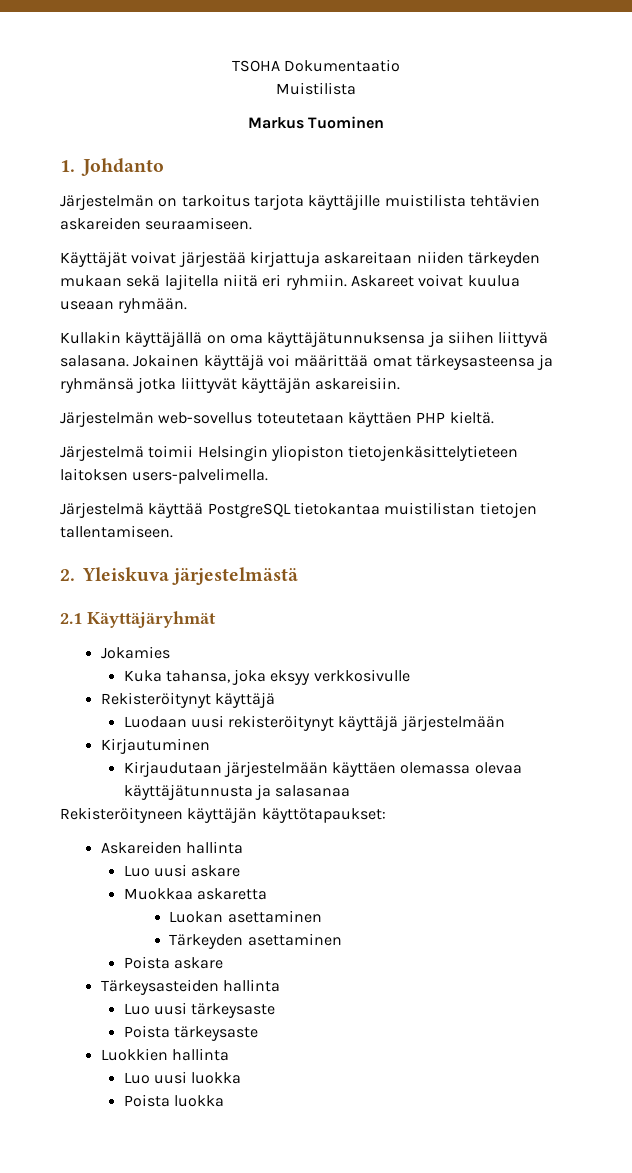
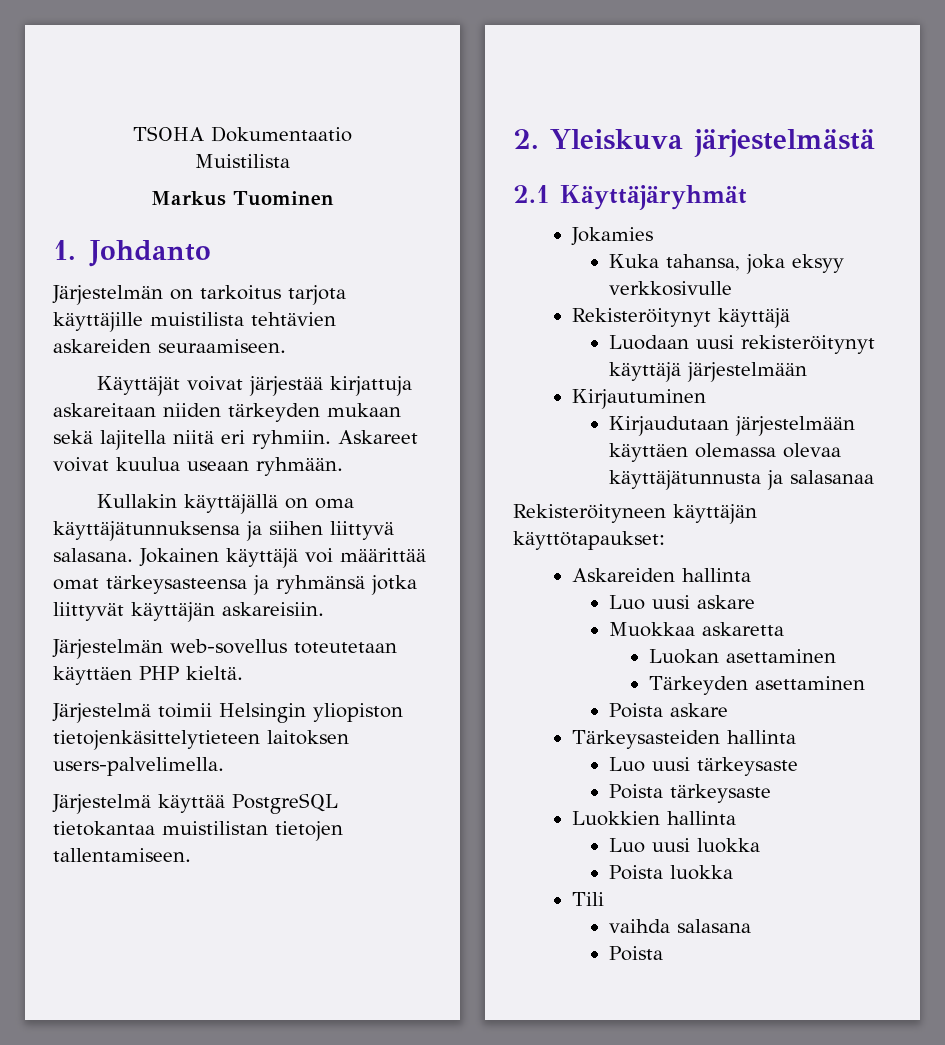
+ Tili
+ vaihda salasana
+ Poista

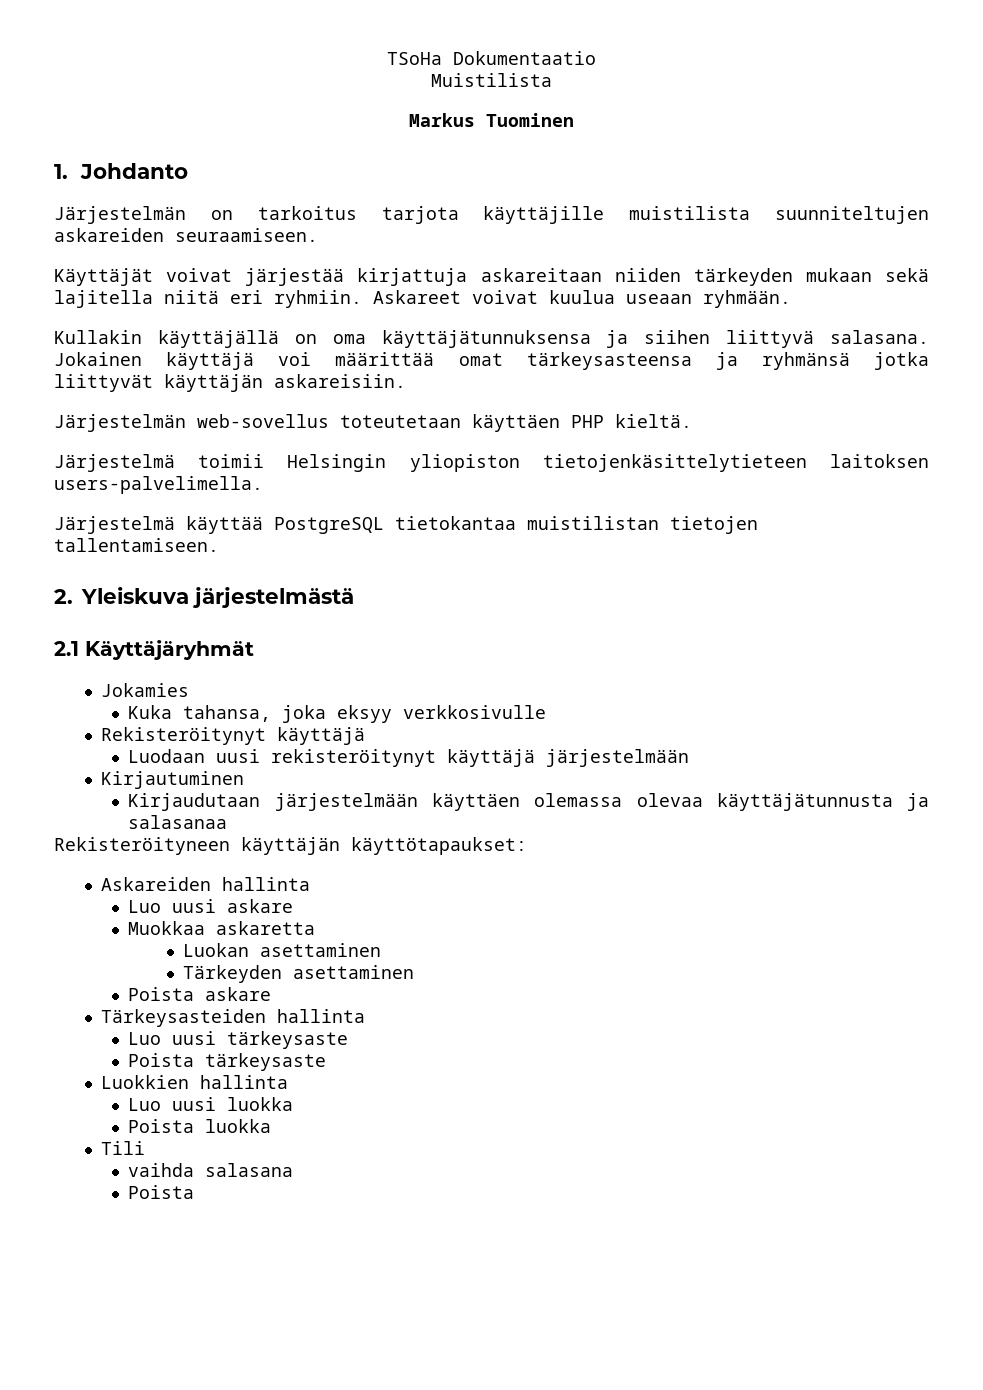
- TSOHA Dokumentaatio
+ TSoHa Dokumentaatio
- Järjestelmän on tarkoitus tarjota käyttäjille muistilista tehtävien askareiden seuraamiseen.
+ Järjestelmän on tarkoitus tarjota käyttäjille muistilista suunniteltujen askareiden seuraamiseen.

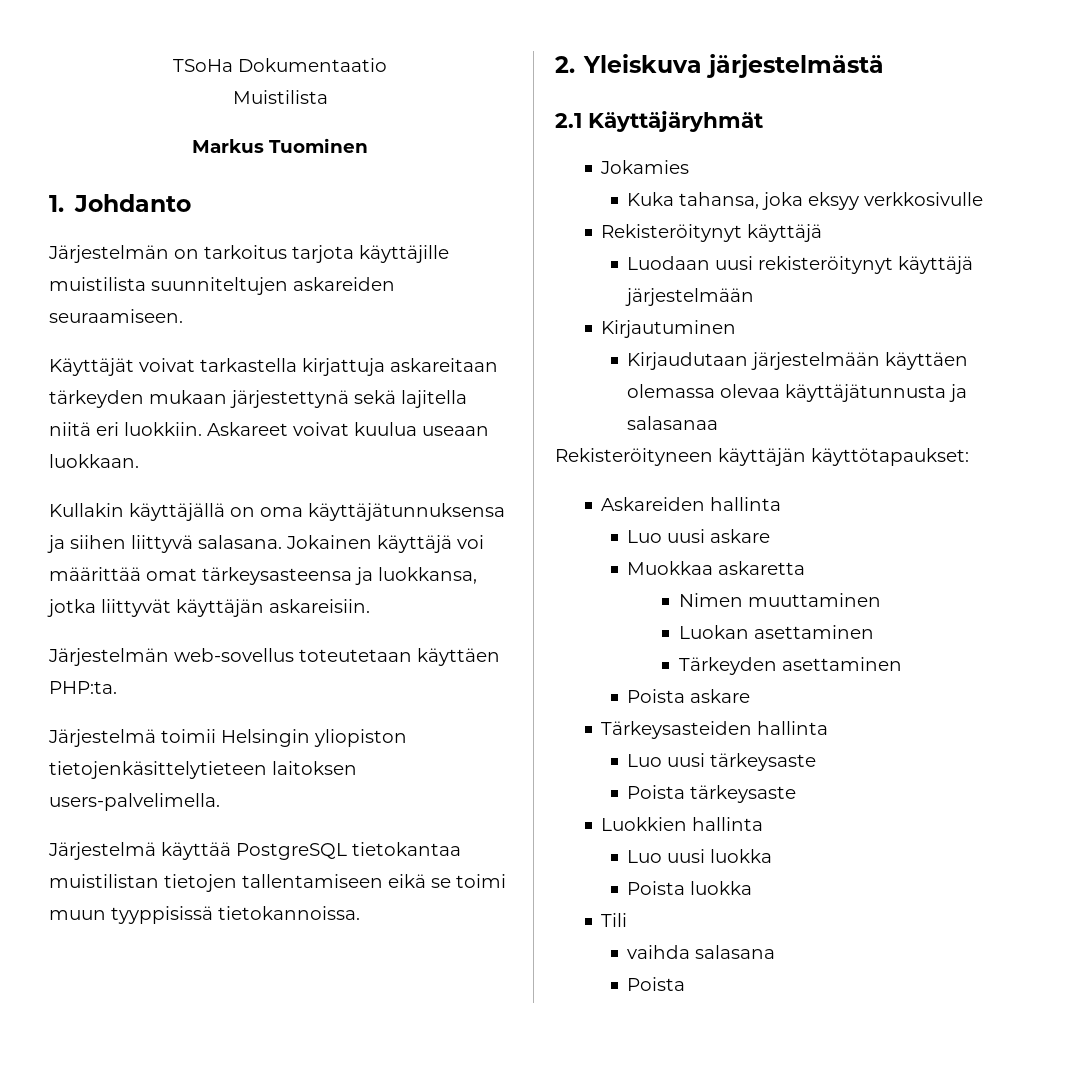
- Käyttäjät voivat järjestää kirjattuja askareitaan niiden tärkeyden mukaan sekä lajitella niitä eri ryhmiin.
+ Käyttäjät voivat tarkastella kirjattuja askareitaan tärkeyden mukaan järjestettynä sekä lajitella niitä eri luokkiin.
- Askareet voivat kuulua useaan ryhmään.
+ Askareet voivat kuulua useaan luokkaan.
- Jokainen käyttäjä voi määrittää omat tärkeysasteensa ja ryhmänsä jotka liittyvät käyttäjän askareisiin.
+ Jokainen käyttäjä voi määrittää omat tärkeysasteensa ja luokkansa, jotka liittyvät käyttäjän askareisiin.
- Järjestelmän web-sovellus toteutetaan käyttäen PHP kieltä.
+ Järjestelmän web-sovellus toteutetaan käyttäen PHP:ta.
- Järjestelmä käyttää PostgreSQL tietokantaa muistilistan tietojen tallentamiseen.
+ Järjestelmä käyttää PostgreSQL tietokantaa muistilistan tietojen tallentamiseen eikä se toimi muun tyyppisissä tietokannoissa.
+ Nimen muuttaminen

